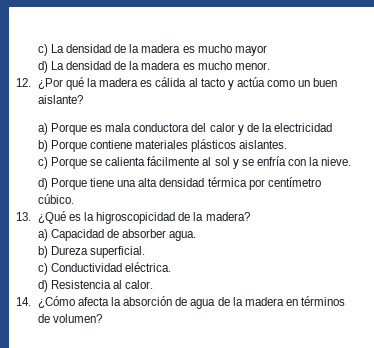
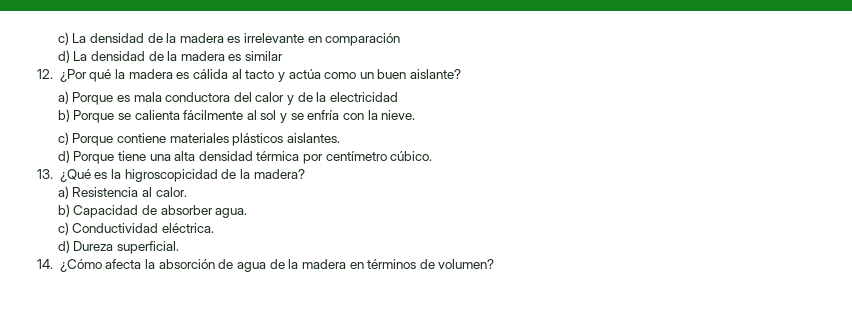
- c) La densidad de la madera es mucho mayor
+ c) La densidad de la madera es irrelevante en comparación
- d) La densidad de la madera es mucho menor.
+ d) La densidad de la madera es similar
- b) Porque contiene materiales plásticos aislantes.
- c) Porque se calienta fácilmente al sol y se enfría con la nieve.
+ b) Porque se calienta fácilmente al sol y se enfría con la nieve.
+ c) Porque contiene materiales plásticos aislantes.
- a) Capacidad de absorber agua.
+ a) Resistencia al calor.
+ b) Capacidad de absorber agua.
- b) Dureza superficial.
- d) Resistencia al calor.
+ d) Dureza superficial.

